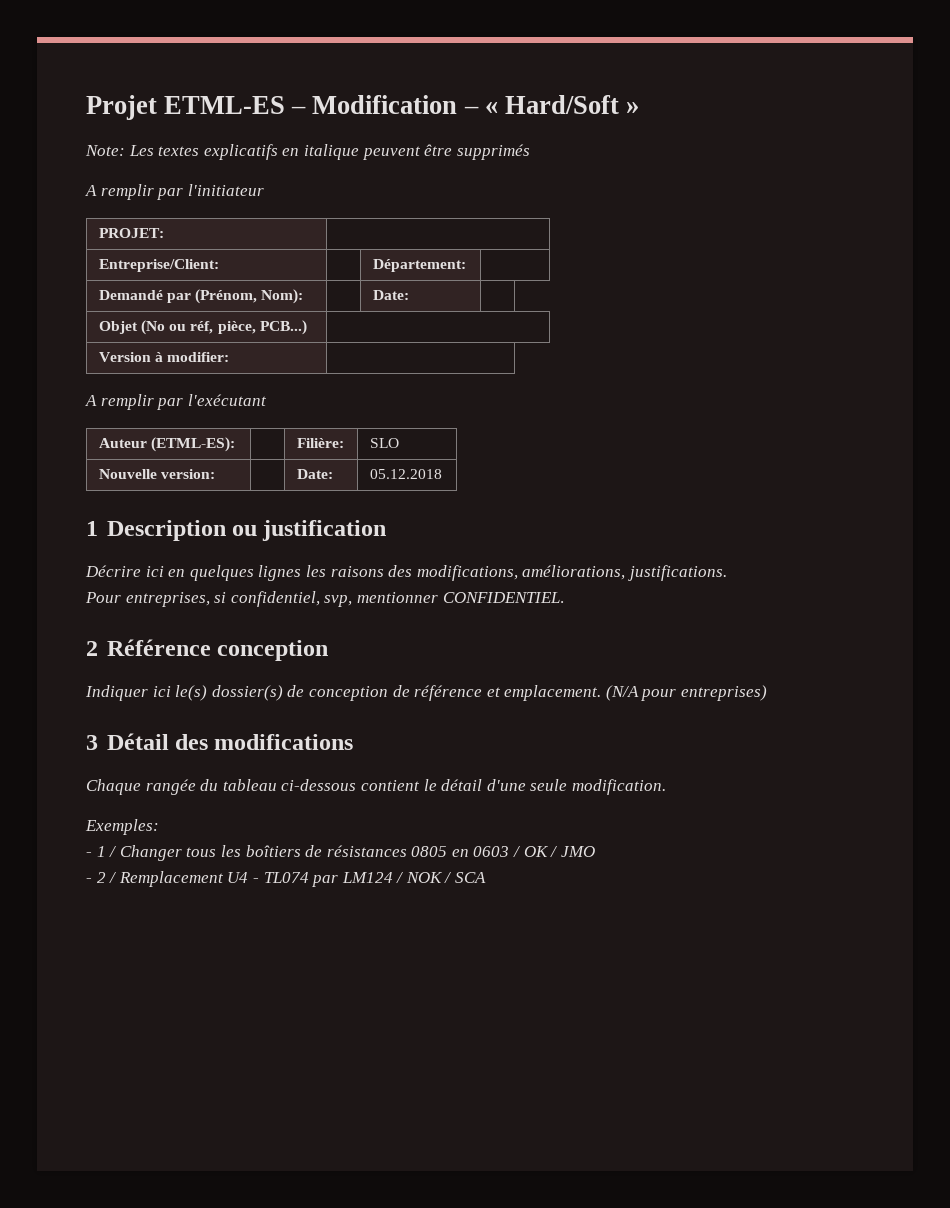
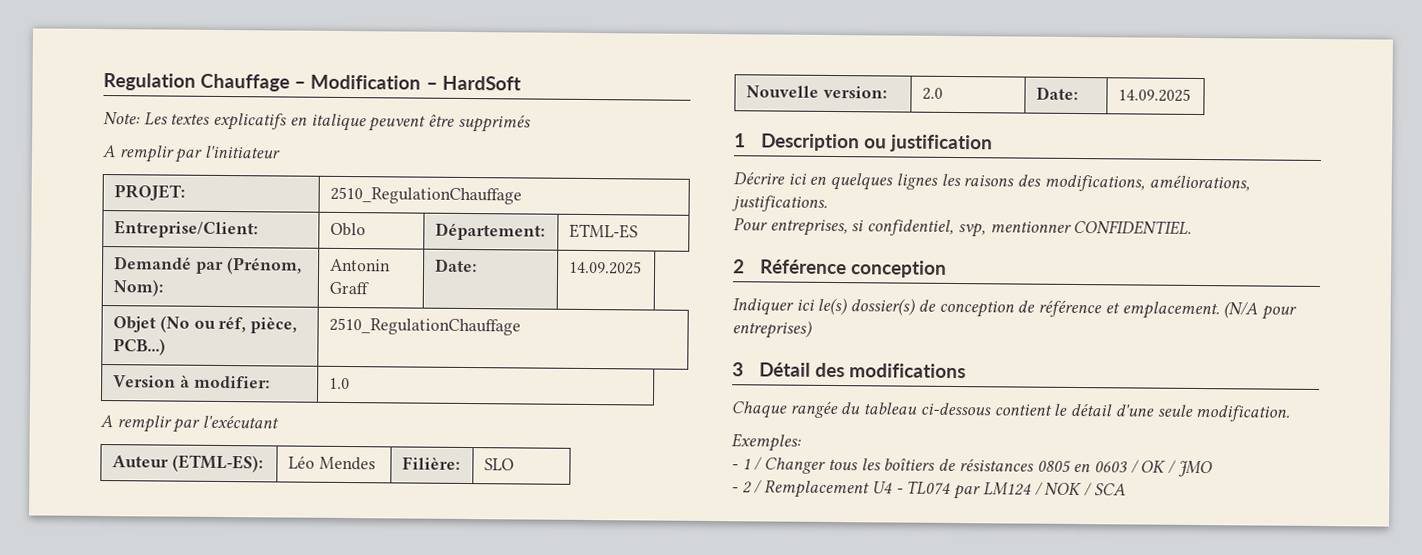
- Projet ETML-ES – Modification – « Hard/Soft »
+ Regulation Chauffage – Modification – HardSoft
- PROJET: |
+ PROJET: | 2510_RegulationChauffage
- Entreprise/Client: | | Département: |
+ Entreprise/Client: | Oblo | Département: | ETML-ES
- Demandé par (Prénom, Nom): | | Date: |
+ Demandé par (Prénom, Nom): | Antonin Graff | Date: | 14.09.2025
- Objet (No ou réf, pièce, PCB...) |
+ Objet (No ou réf, pièce, PCB...) | 2510_RegulationChauffage
- Version à modifier: |
+ Version à modifier: | 1.0
- Auteur (ETML-ES): | | Filière: | SLO
+ Auteur (ETML-ES): | Léo Mendes | Filière: | SLO
- Nouvelle version: | | Date: | 05.12.2018
+ Nouvelle version: | 2.0 | Date: | 14.09.2025

